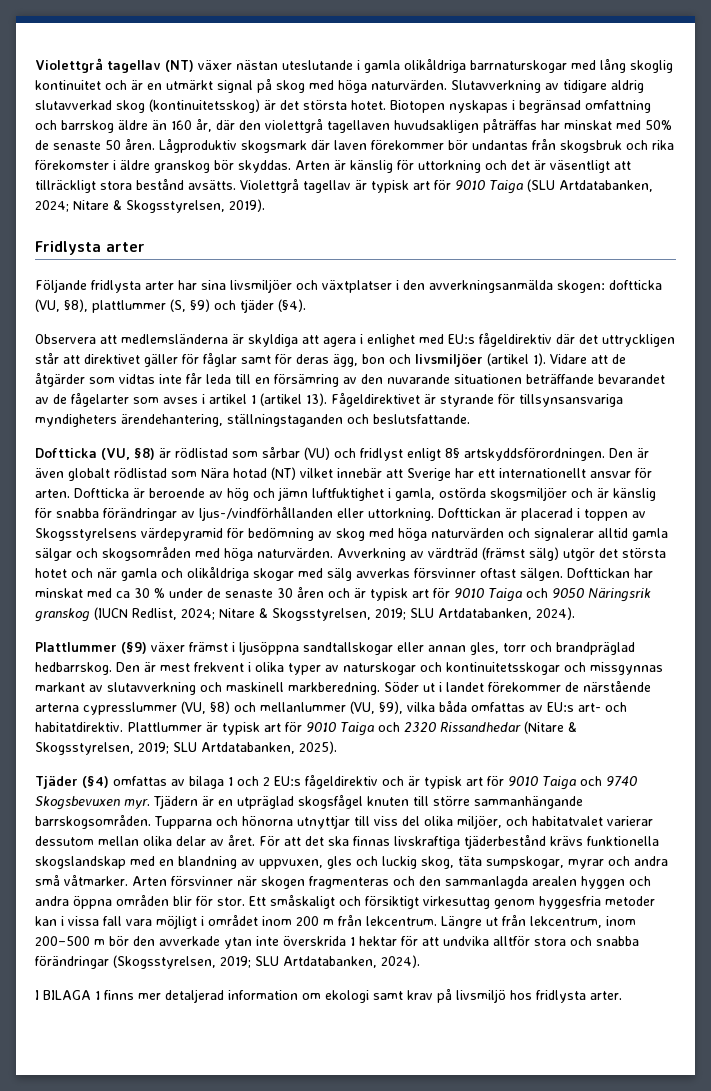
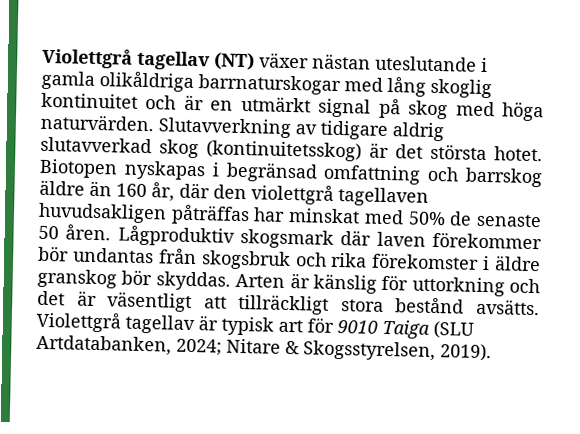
- Fridlysta arter
- Följande fridlysta arter har sina livsmiljöer och växtplatser i den avverkningsanmälda skogen: doftticka (VU, §8), plattlummer (S, §9) och tjäder (§4).
- Observera att medlemsländerna är skyldiga att agera i enlighet med EU:s fågeldirektiv där det uttryckligen står att direktivet gäller för fåglar samt för deras ägg, bon och livsmiljöer (artikel 1). Vidare att de åtgärder som vidtas inte får leda till en försämring av den nuvarande situationen beträffande bevarandet av de fågelarter som avses i artikel 1 (artikel 13). Fågeldirektivet är styrande för tillsynsansvariga myndigheters ärendehantering, ställningstaganden och beslutsfattande.
- Doftticka (VU, §8) är rödlistad som sårbar (VU) och fridlyst enligt 8§ artskyddsförordningen. Den är även globalt rödlistad som Nära hotad (NT) vilket innebär att Sverige har ett internationellt ansvar för arten. Doftticka är beroende av hög och jämn luftfuktighet i gamla, ostörda skogsmiljöer och är känslig för snabba förändringar av ljus-/vindförhållanden eller uttorkning. Dofttickan är placerad i toppen av Skogsstyrelsens värdepyramid för bedömning av skog med höga naturvärden och signalerar alltid gamla sälgar och skogsområden med höga naturvärden. Avverkning av värdträd (främst sälg) utgör det största hotet och när gamla och olikåldriga skogar med sälg avverkas försvinner oftast sälgen. Dofttickan har minskat med ca 30 % under de senaste 30 åren och är typisk art för 9010 Taiga och 9050 Näringsrik granskog (IUCN Redlist, 2024; Nitare & Skogsstyrelsen, 2019; SLU Artdatabanken, 2024).
- Plattlummer (§9) växer främst i ljusöppna sandtallskogar eller annan gles, torr och brandpräglad hedbarrskog. Den är mest frekvent i olika typer av naturskogar och kontinuitetsskogar och missgynnas markant av slutavverkning och maskinell markberedning. Söder ut i landet förekommer de närstående arterna cypresslummer (VU, §8) och mellanlummer (VU, §9), vilka båda omfattas av EU:s art- och habitatdirektiv. Plattlummer är typisk art för 9010 Taiga och 2320 Rissandhedar (Nitare & Skogsstyrelsen, 2019; SLU Artdatabanken, 2025).
- Tjäder (§4) omfattas av bilaga 1 och 2 EU:s fågeldirektiv och är typisk art för 9010 Taiga och 9740 Skogsbevuxen myr. Tjädern är en utpräglad skogsfågel knuten till större sammanhängande barrskogsområden. Tupparna och hönorna utnyttjar till viss del olika miljöer, och habitatvalet varierar dessutom mellan olika delar av året. För att det ska finnas livskraftiga tjäderbestånd krävs funktionella skogslandskap med en blandning av uppvuxen, gles och luckig skog, täta sumpskogar, myrar och andra små våtmarker. Arten försvinner när skogen fragmenteras och den sammanlagda arealen hyggen och andra öppna områden blir för stor. Ett småskaligt och försiktigt virkesuttag genom hyggesfria metoder kan i vissa fall vara möjligt i området inom 200 m från lekcentrum. Längre ut från lekcentrum, inom 200–500 m bör den avverkade ytan inte överskrida 1 hektar för att undvika alltför stora och snabba förändringar (Skogsstyrelsen, 2019; SLU Artdatabanken, 2024).
- I BILAGA 1 finns mer detaljerad information om ekologi samt krav på livsmiljö hos fridlysta arter.

